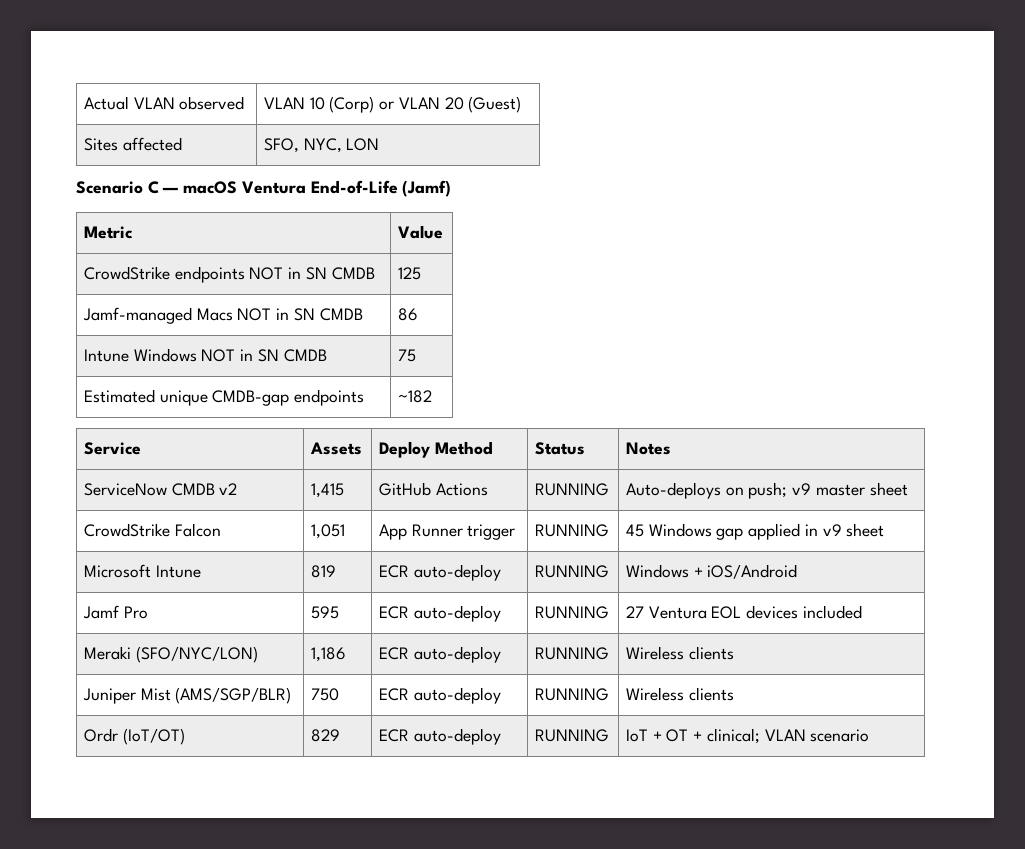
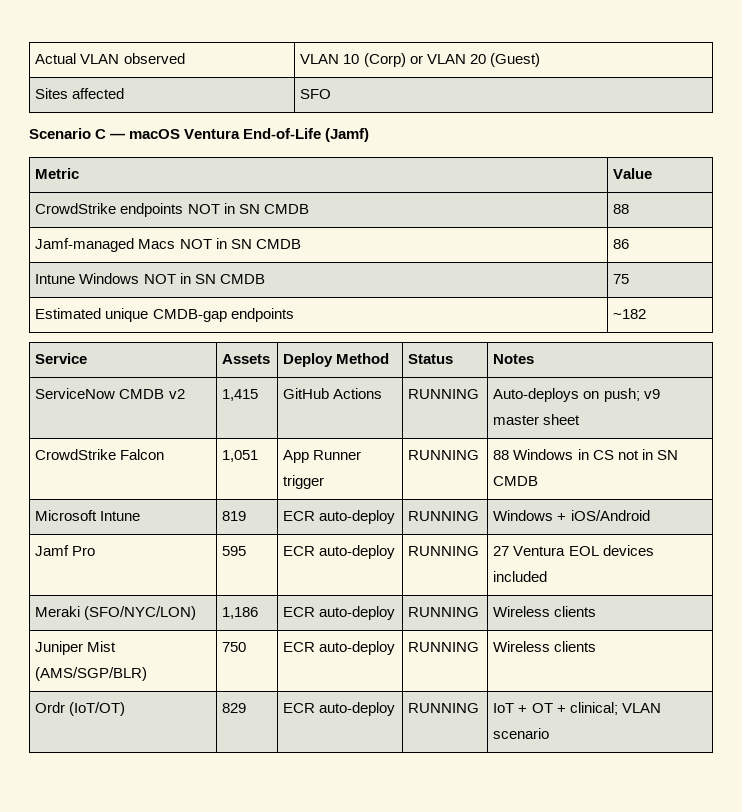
- Sites affected | SFO, NYC, LON
+ Sites affected | SFO
- CrowdStrike endpoints NOT in SN CMDB | 125
+ CrowdStrike endpoints NOT in SN CMDB | 88
- CrowdStrike Falcon | 1,051 | App Runner trigger | RUNNING | 45 Windows gap applied in v9 sheet
+ CrowdStrike Falcon | 1,051 | App Runner trigger | RUNNING | 88 Windows in CS not in SN CMDB

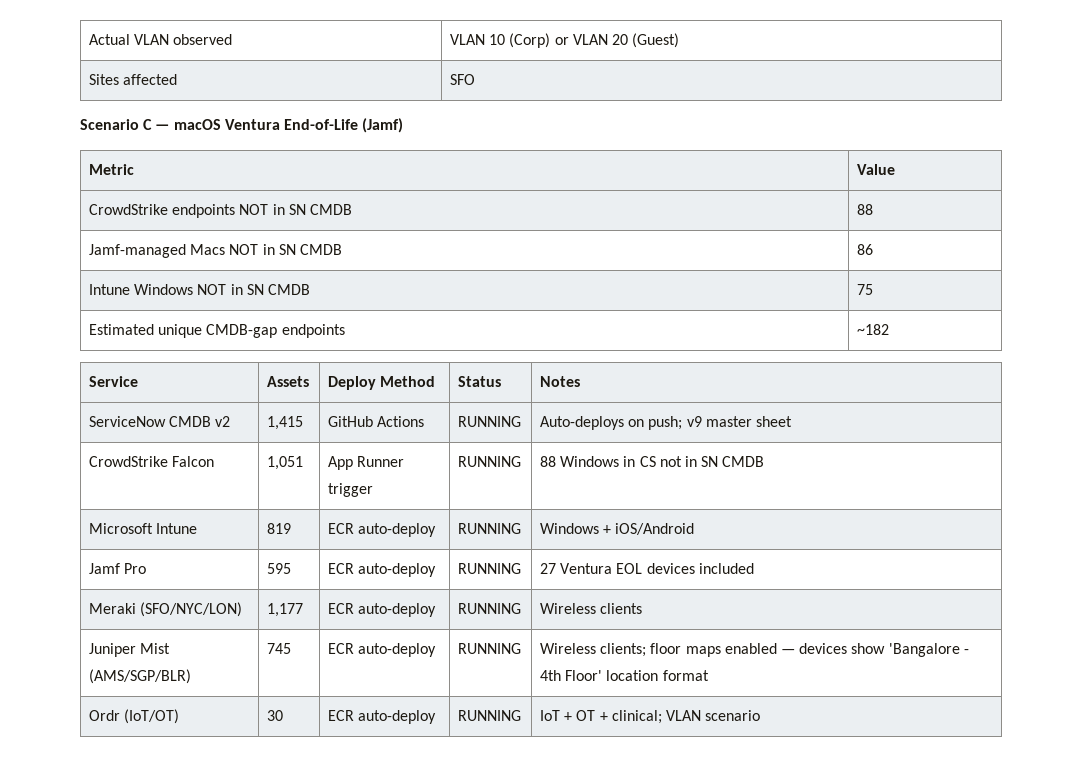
- Meraki (SFO/NYC/LON) | 1,186 | ECR auto-deploy | RUNNING | Wireless clients
+ Meraki (SFO/NYC/LON) | 1,177 | ECR auto-deploy | RUNNING | Wireless clients
- Juniper Mist (AMS/SGP/BLR) | 750 | ECR auto-deploy | RUNNING | Wireless clients
+ Juniper Mist (AMS/SGP/BLR) | 745 | ECR auto-deploy | RUNNING | Wireless clients; floor maps enabled — devices show 'Bangalore - 4th Floor' location format
- Ordr (IoT/OT) | 829 | ECR auto-deploy | RUNNING | IoT + OT + clinical; VLAN scenario
+ Ordr (IoT/OT) | 30 | ECR auto-deploy | RUNNING | IoT + OT + clinical; VLAN scenario

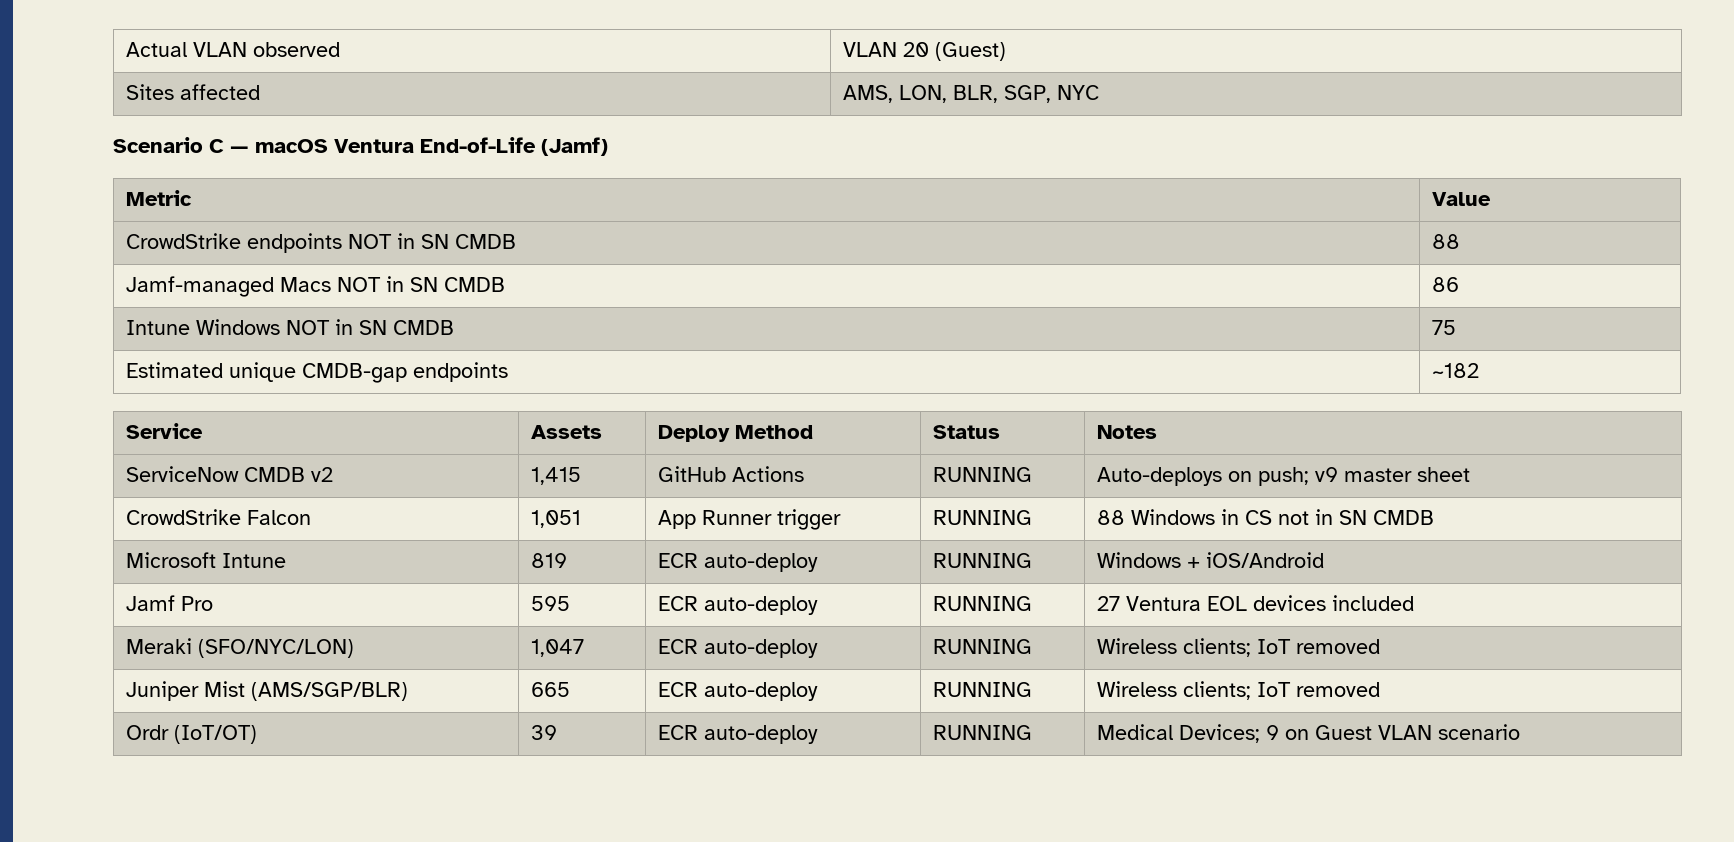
- Actual VLAN observed | VLAN 10 (Corp) or VLAN 20 (Guest)
+ Actual VLAN observed | VLAN 20 (Guest)
- Sites affected | SFO
+ Sites affected | AMS, LON, BLR, SGP, NYC
- Meraki (SFO/NYC/LON) | 1,177 | ECR auto-deploy | RUNNING | Wireless clients
- Juniper Mist (AMS/SGP/BLR) | 745 | ECR auto-deploy | RUNNING | Wireless clients; floor maps enabled — devices show 'Bangalore - 4th Floor' location format
- Ordr (IoT/OT) | 30 | ECR auto-deploy | RUNNING | IoT + OT + clinical; VLAN scenario
+ Meraki (SFO/NYC/LON) | 1,047 | ECR auto-deploy | RUNNING | Wireless clients; IoT removed
+ Juniper Mist (AMS/SGP/BLR) | 665 | ECR auto-deploy | RUNNING | Wireless clients; IoT removed
+ Ordr (IoT/OT) | 39 | ECR auto-deploy | RUNNING | Medical Devices; 9 on Guest VLAN scenario

